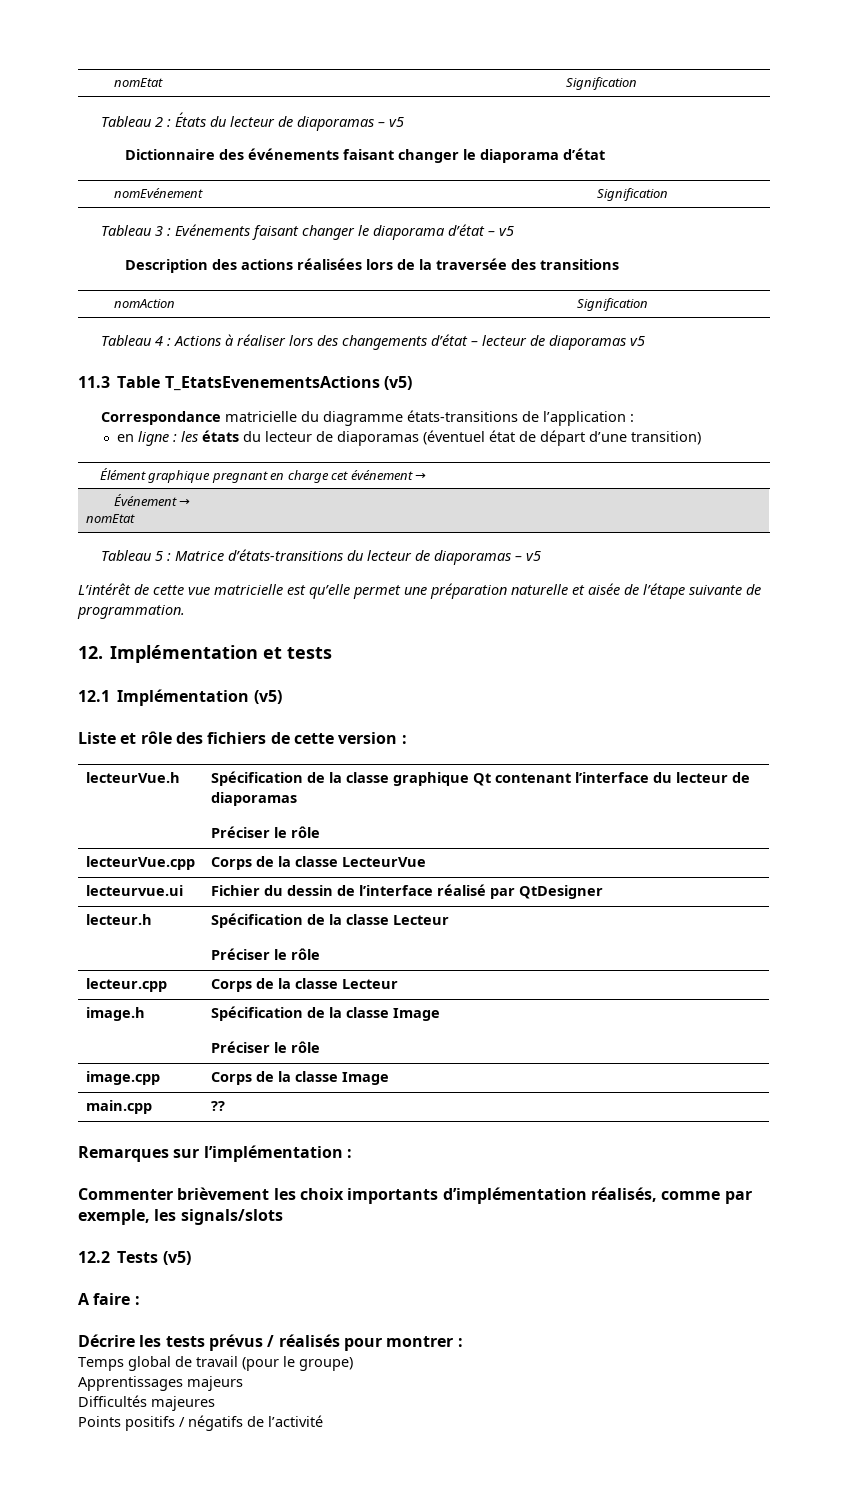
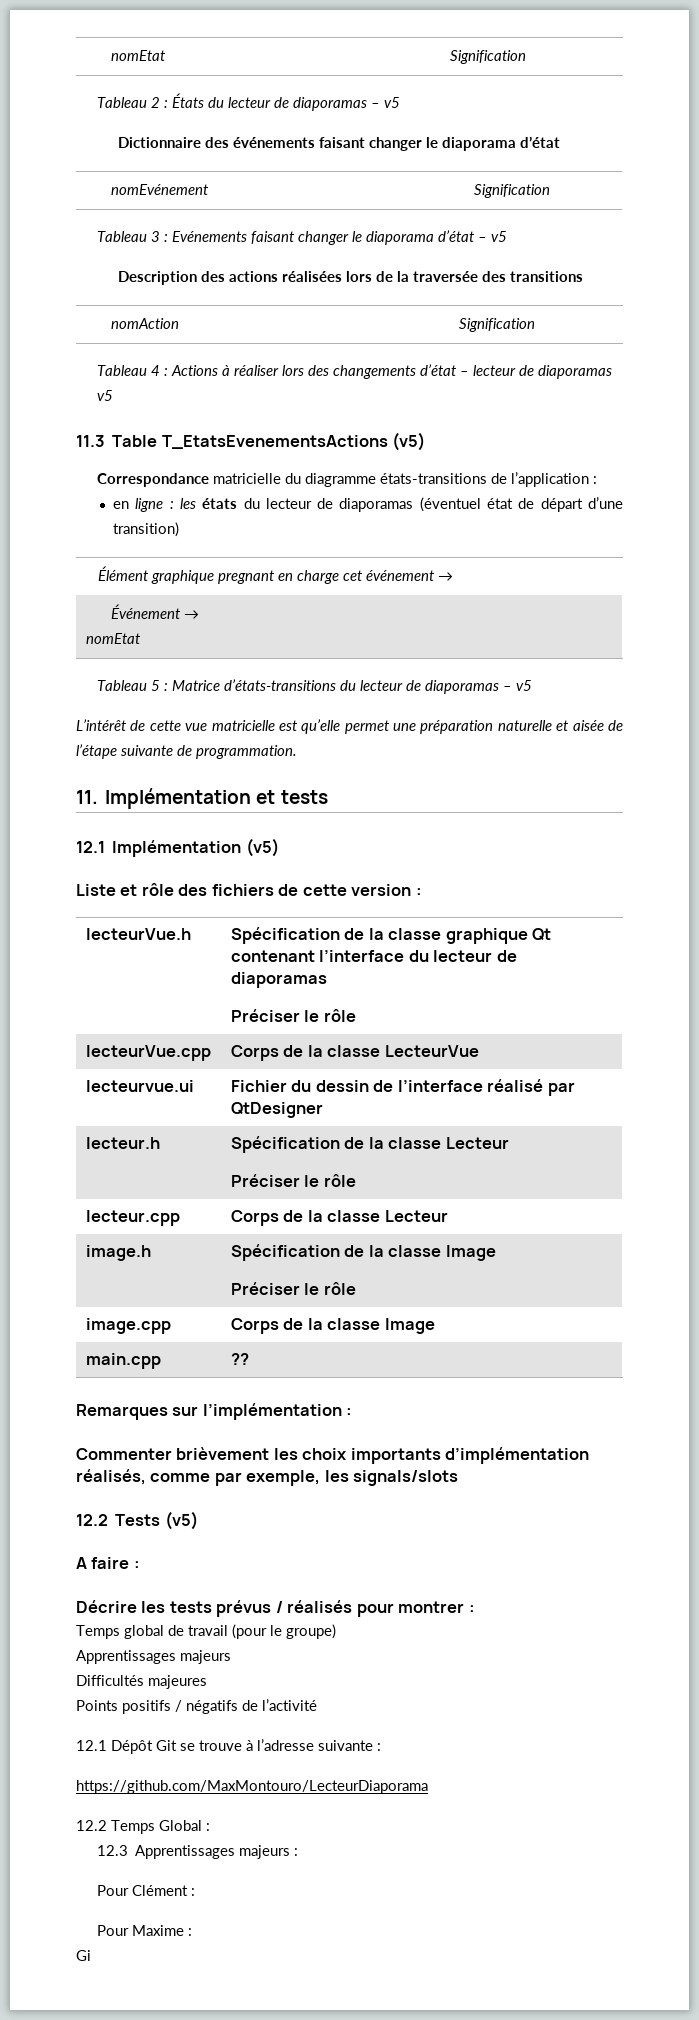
- 12. Implémentation et tests
+ 11. Implémentation et tests
+ 12.1 Dépôt Git se trouve à l’adresse suivante :
+ https://github.com/MaxMontouro/LecteurDiaporama
+ 12.2 Temps Global :
+ 12.3 Apprentissages majeurs :
+ Pour Clément :
+ Pour Maxime :
+ Gi

